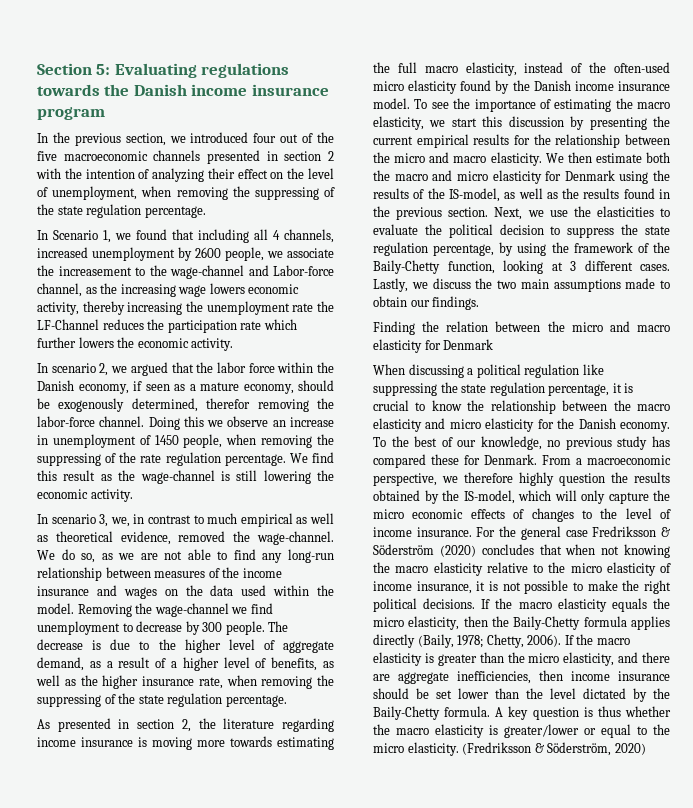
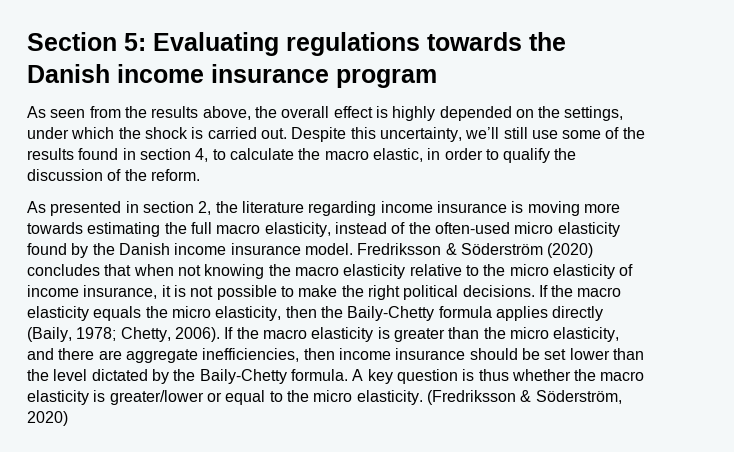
- In the previous section, we introduced four out of the five macroeconomic channels presented in section 2 with the intention of analyzing their effect on the level of unemployment, when removing the suppressing of the state regulation percentage.
- In Scenario 1, we found that including all 4 channels, increased unemployment by 2600 people, we associate the increasement to the wage-channel and Labor-force channel, as the increasing wage lowers economic activity, thereby increasing the unemployment rate the LF-Channel reduces the participation rate which further lowers the economic activity.
- In scenario 2, we argued that the labor force within the Danish economy, if seen as a mature economy, should be exogenously determined, therefor removing the labor-force channel. Doing this we observe an increase in unemployment of 1450 people, when removing the suppressing of the rate regulation percentage. We find this result as the wage-channel is still lowering the economic activity.
- In scenario 3, we, in contrast to much empirical as well as theoretical evidence, removed the wage-channel. We do so, as we are not able to find any long-run relationship between measures of the income insurance and wages on the data used within the model. Removing the wage-channel we find unemployment to decrease by 300 people. The decrease is due to the higher level of aggregate demand, as a result of a higher level of benefits, as well as the higher insurance rate, when removing the suppressing of the state regulation percentage.
+ As seen from the results above, the overall effect is highly depended on the settings, under which the shock is carried out. Despite this uncertainty, we’ll still use some of the results found in section 4, to calculate the macro elastic, in order to qualify the discussion of the reform.
- To see the importance of estimating the macro elasticity, we start this discussion by presenting the current empirical results for the relationship between the micro and macro elasticity. We then estimate both the macro and micro elasticity for Denmark using the results of the IS-model, as well as the results found in the previous section. Next, we use the elasticities to evaluate the political decision to suppress the state regulation percentage, by using the framework of the Baily-Chetty function, looking at 3 different cases. Lastly, we discuss the two main assumptions made to obtain our findings.
- Finding the relation between the micro and macro elasticity for Denmark
- When discussing a political regulation like suppressing the state regulation percentage, it is crucial to know the relationship between the macro elasticity and micro elasticity for the Danish economy. To the best of our knowledge, no previous study has compared these for Denmark. From a macroeconomic perspective, we therefore highly question the results obtained by the IS-model, which will only capture the micro economic effects of changes to the level of income insurance. For the general case Fredriksson & Söderström (2020) concludes that when not knowing the macro elasticity relative to the micro elasticity of income insurance, it is not possible to make the right political decisions.
+ Fredriksson & Söderström (2020) concludes that when not knowing the macro elasticity relative to the micro elasticity of income insurance, it is not possible to make the right political decisions.

